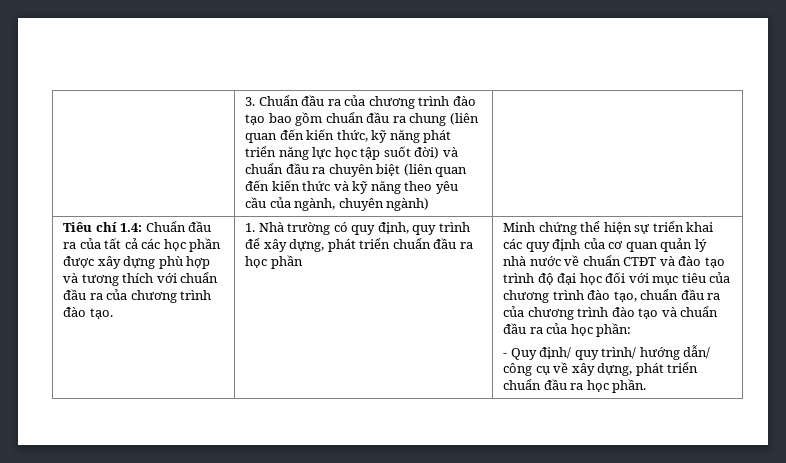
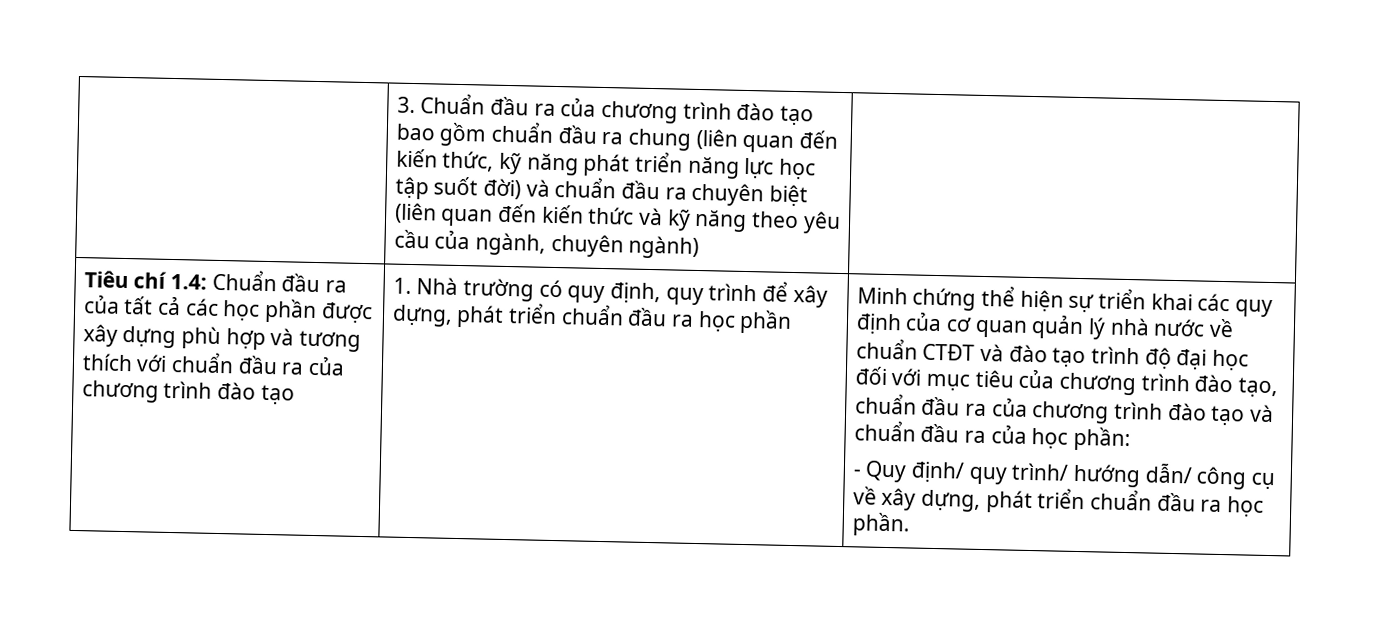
- Tiêu chí 1.4: Chuẩn đầu ra của tất cả các học phần được xây dựng phù hợp và tương thích với chuẩn đầu ra của chương trình đào tạo.
+ Tiêu chí 1.4: Chuẩn đầu ra của tất cả các học phần được xây dựng phù hợp và tương thích với chuẩn đầu ra của chương trình đào tạo

